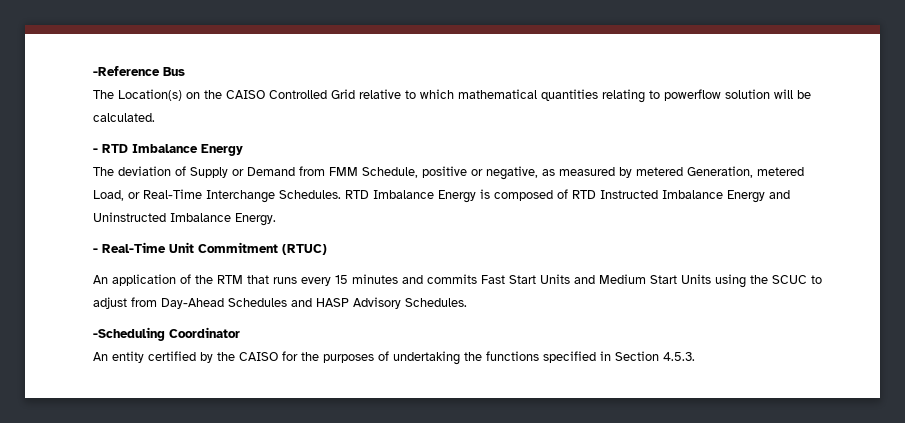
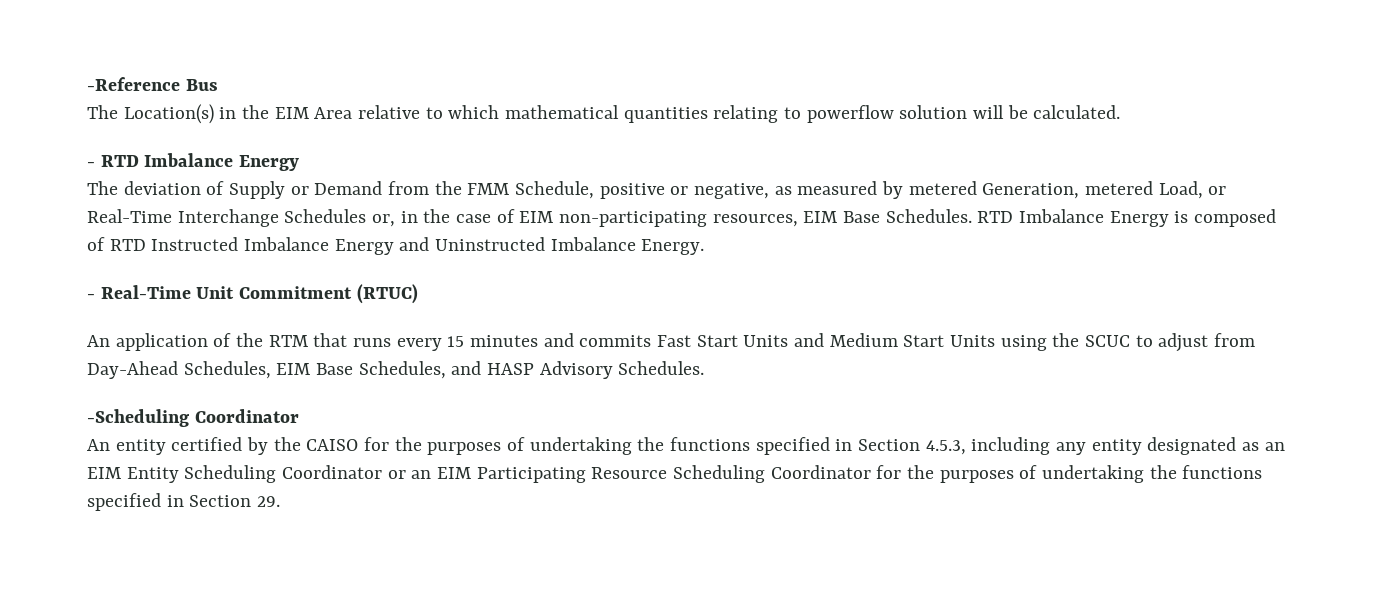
- The Location(s) on the CAISO Controlled Grid relative to which mathematical quantities relating to powerflow solution will be calculated.
+ The Location(s) in the EIM Area relative to which mathematical quantities relating to powerflow solution will be calculated.
- The deviation of Supply or Demand from FMM Schedule, positive or negative, as measured by metered Generation, metered Load, or Real-Time Interchange Schedules.
+ The deviation of Supply or Demand from the FMM Schedule, positive or negative, as measured by metered Generation, metered Load, or Real-Time Interchange Schedules or, in the case of EIM non-participating resources, EIM Base Schedules.
- An application of the RTM that runs every 15 minutes and commits Fast Start Units and Medium Start Units using the SCUC to adjust from Day-Ahead Schedules and HASP Advisory Schedules.
+ An application of the RTM that runs every 15 minutes and commits Fast Start Units and Medium Start Units using the SCUC to adjust from Day-Ahead Schedules, EIM Base Schedules, and HASP Advisory Schedules.
- An entity certified by the CAISO for the purposes of undertaking the functions specified in Section 4.5.3.
+ An entity certified by the CAISO for the purposes of undertaking the functions specified in Section 4.5.3, including any entity designated as an EIM Entity Scheduling Coordinator or an EIM Participating Resource Scheduling Coordinator for the purposes of undertaking the functions specified in Section 29.

